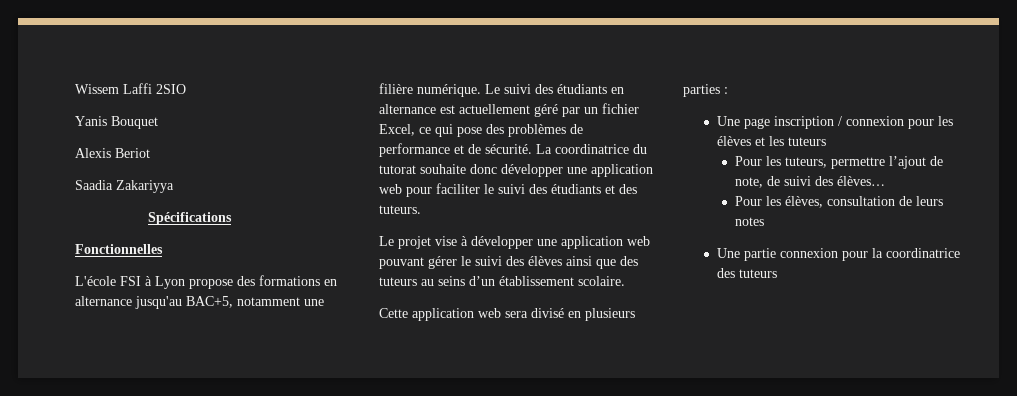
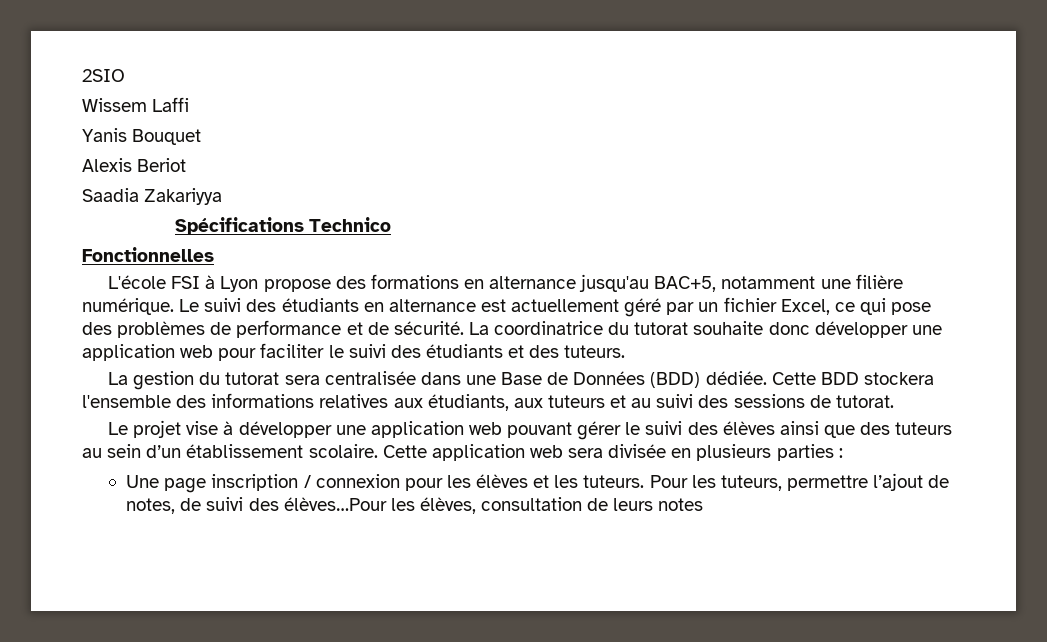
+ 2SIO
- Wissem Laffi 2SIO
+ Wissem Laffi
- Spécifications
+ Spécifications Technico
+ La gestion du tutorat sera centralisée dans une Base de Données (BDD) dédiée. Cette BDD stockera l'ensemble des informations relatives aux étudiants, aux tuteurs et au suivi des sessions de tutorat.
- Le projet vise à développer une application web pouvant gérer le suivi des élèves ainsi que des tuteurs au seins d’un établissement scolaire.
- Cette application web sera divisé en plusieurs parties :
+ Le projet vise à développer une application web pouvant gérer le suivi des élèves ainsi que des tuteurs au sein d’un établissement scolaire. Cette application web sera divisée en plusieurs parties :
- Une page inscription / connexion pour les élèves et les tuteurs
- Pour les tuteurs, permettre l’ajout de note, de suivi des élèves…
- Pour les élèves, consultation de leurs notes
+ Une page inscription / connexion pour les élèves et les tuteurs. Pour les tuteurs, permettre l’ajout de notes, de suivi des élèves…Pour les élèves, consultation de leurs notes
- Une partie connexion pour la coordinatrice des tuteurs

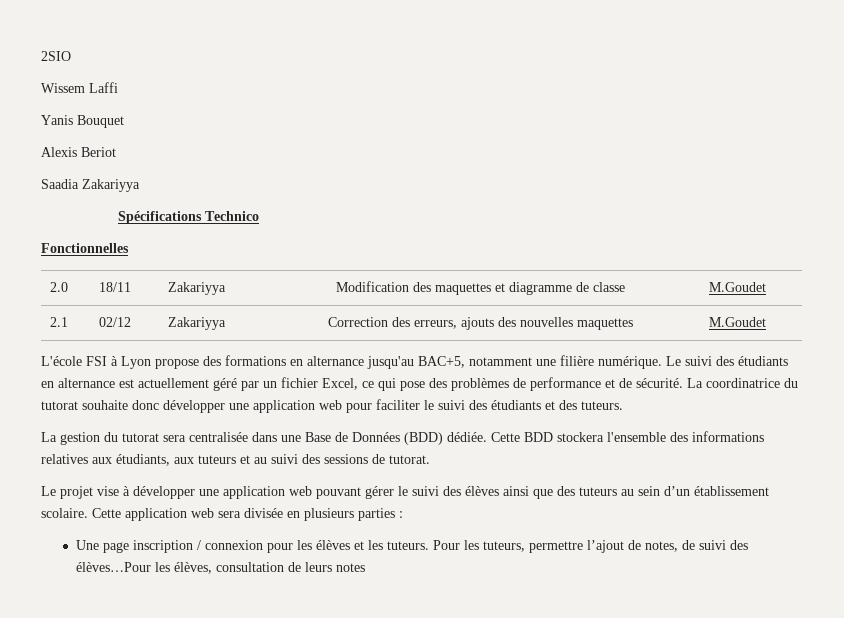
+ 2.0 | 18/11 | Zakariyya | Modification des maquettes et diagramme de classe | M.Goudet
+ 2.1 | 02/12 | Zakariyya | Correction des erreurs, ajouts des nouvelles maquettes | M.Goudet

